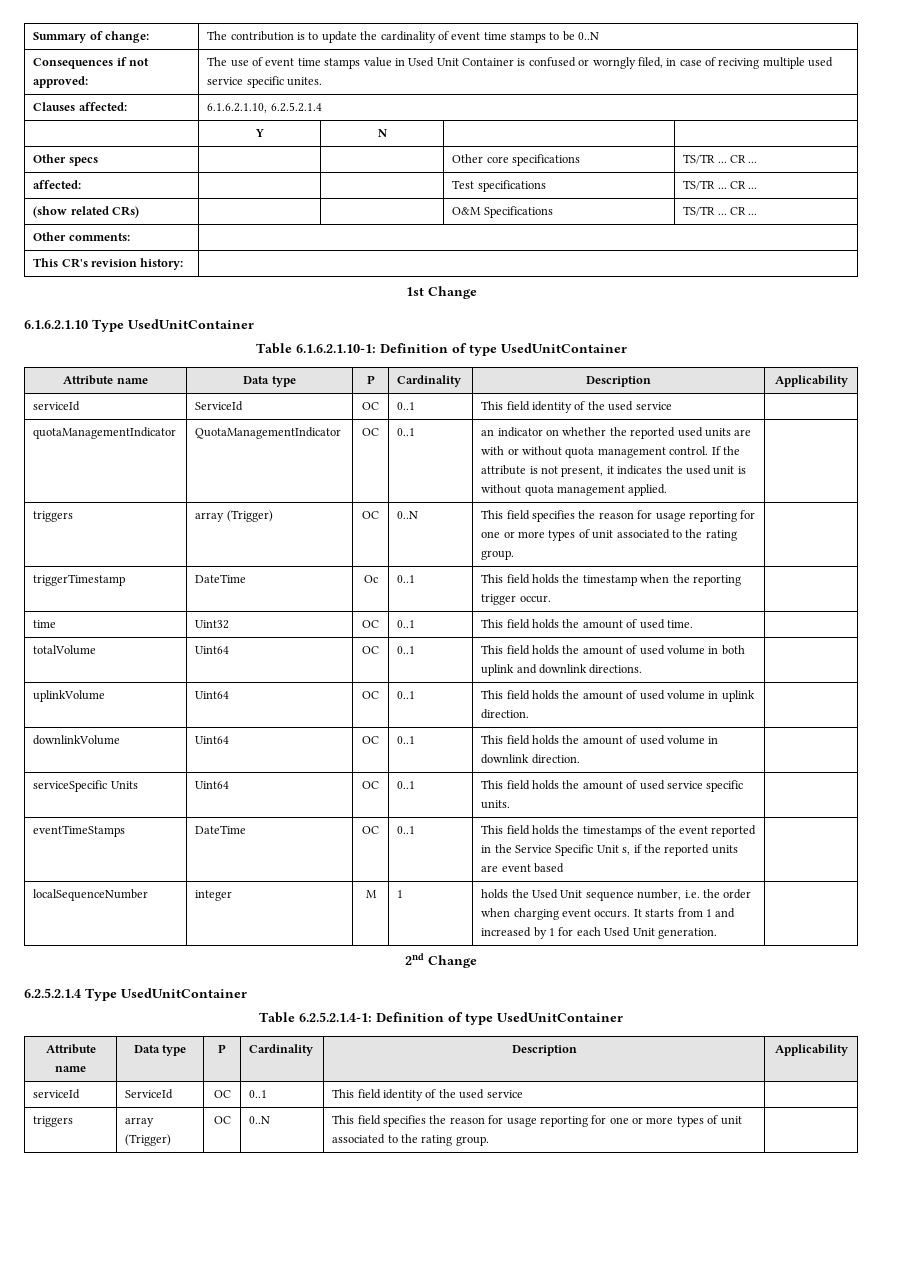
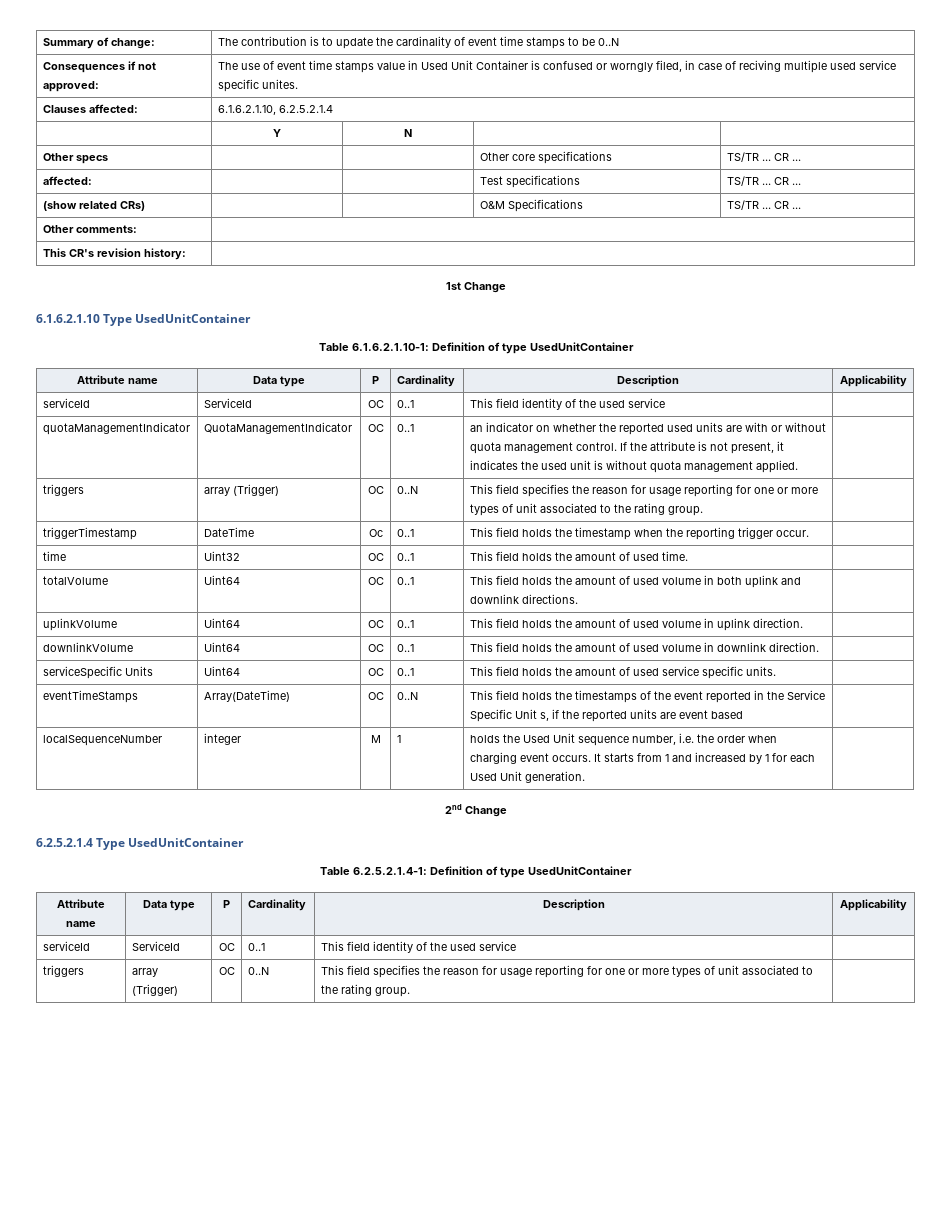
- eventTimeStamps | DateTime | OC | 0..1 | This field holds the timestamps of the event reported in the Service Specific Unit s, if the reported units are event based |
+ eventTimeStamps | Array(DateTime) | OC | 0..N | This field holds the timestamps of the event reported in the Service Specific Unit s, if the reported units are event based |

